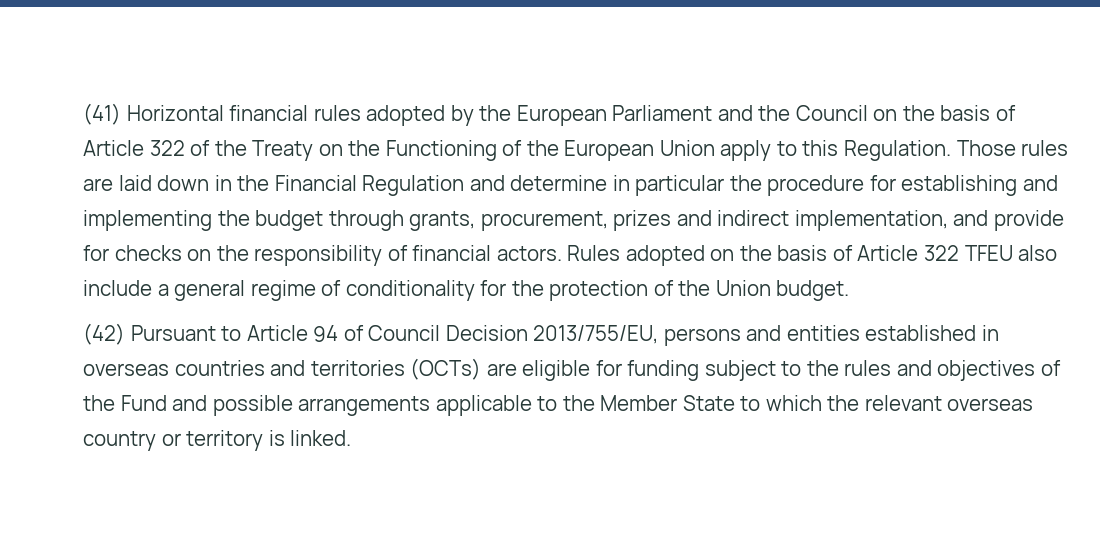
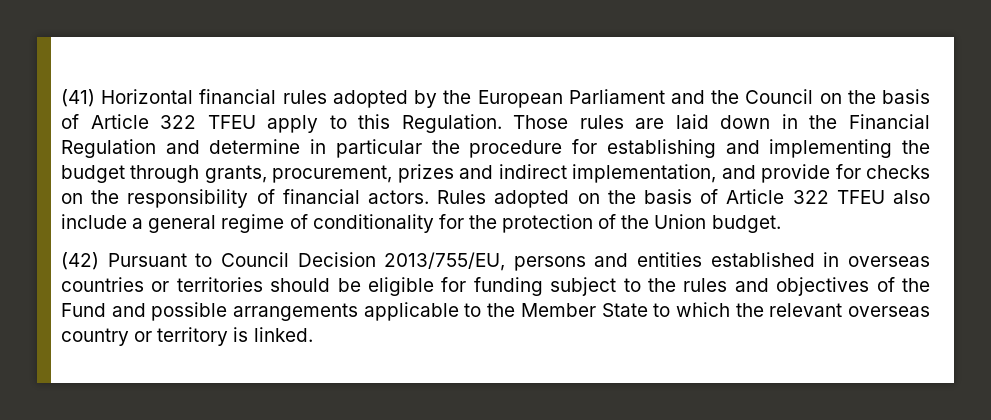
- (41) Horizontal financial rules adopted by the European Parliament and the Council on the basis of Article 322 of the Treaty on the Functioning of the European Union apply to this Regulation.
+ (41) Horizontal financial rules adopted by the European Parliament and the Council on the basis of Article 322 TFEU apply to this Regulation.
- (42) Pursuant to Article 94 of Council Decision 2013/755/EU, persons and entities established in overseas countries and territories (OCTs) are eligible for funding subject to the rules and objectives of the Fund and possible arrangements applicable to the Member State to which the relevant overseas country or territory is linked.
+ (42) Pursuant to Council Decision 2013/755/EU, persons and entities established in overseas countries or territories should be eligible for funding subject to the rules and objectives of the Fund and possible arrangements applicable to the Member State to which the relevant overseas country or territory is linked.

